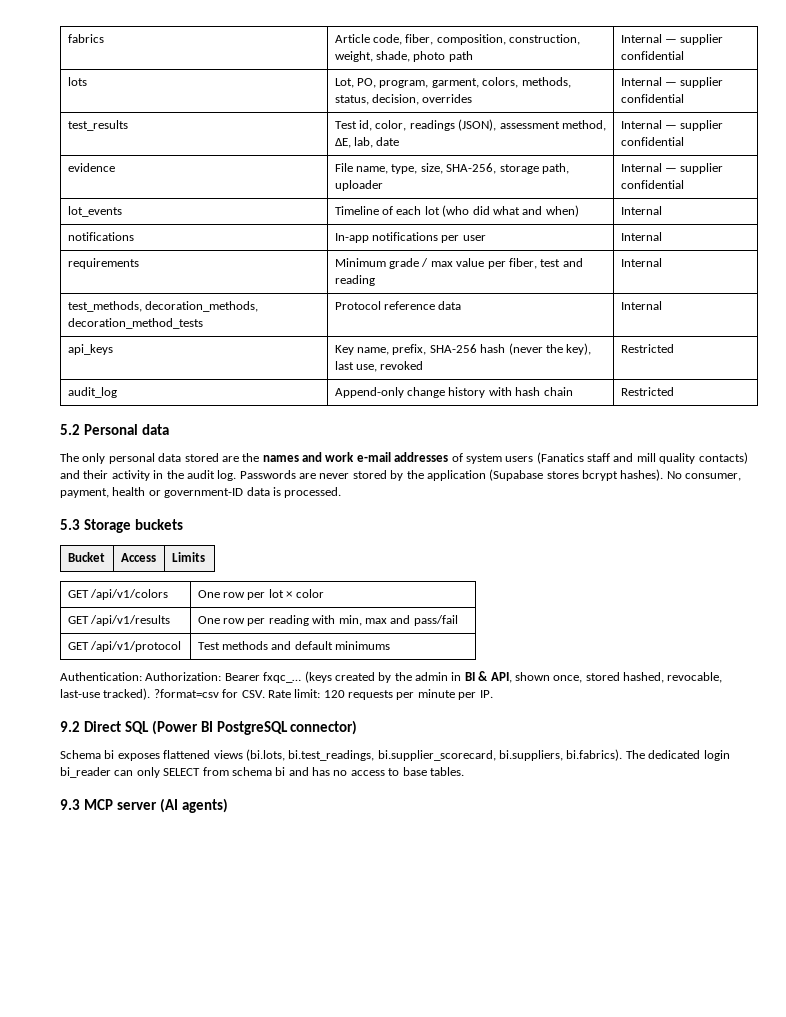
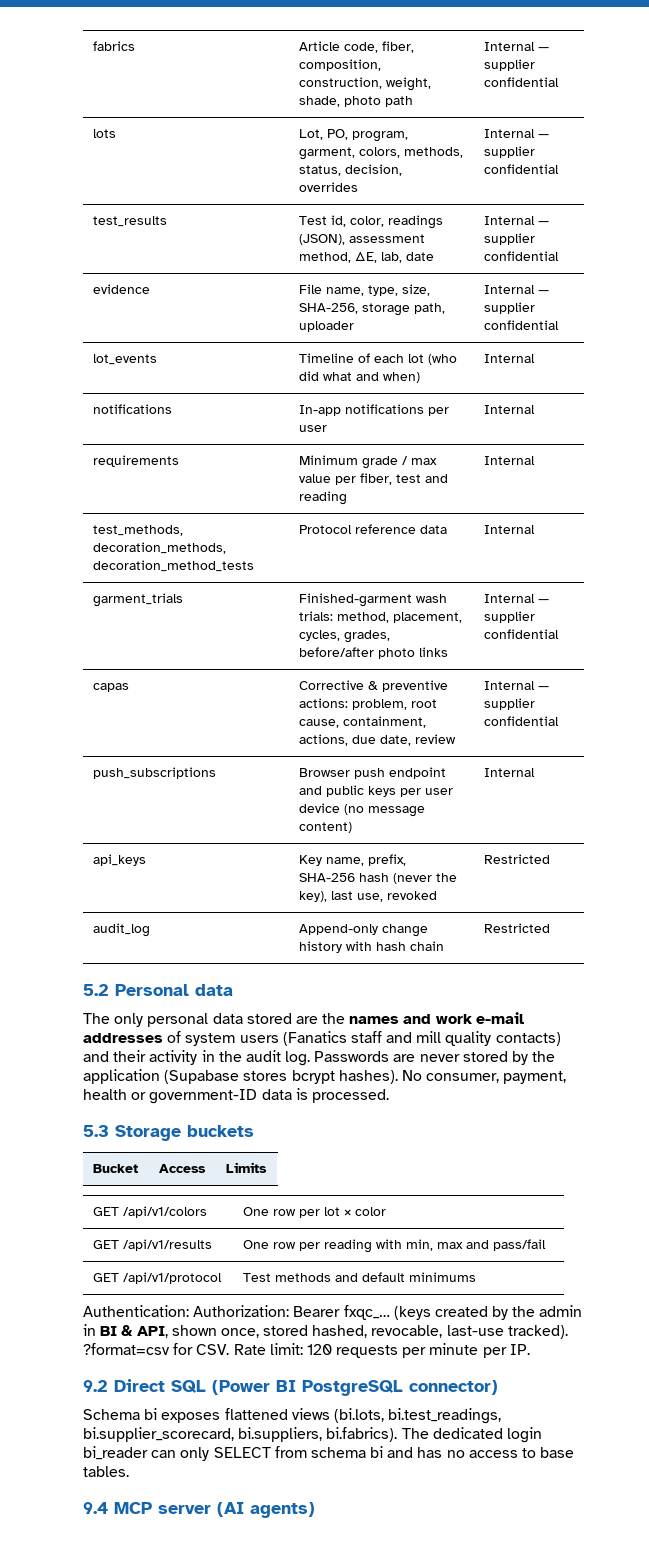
+ garment_trials | Finished-garment wash trials: method, placement, cycles, grades, before/after photo links | Internal — supplier confidential
+ capas | Corrective & preventive actions: problem, root cause, containment, actions, due date, review | Internal — supplier confidential
+ push_subscriptions | Browser push endpoint and public keys per user device (no message content) | Internal
- 9.3 MCP server (AI agents)
+ 9.4 MCP server (AI agents)

